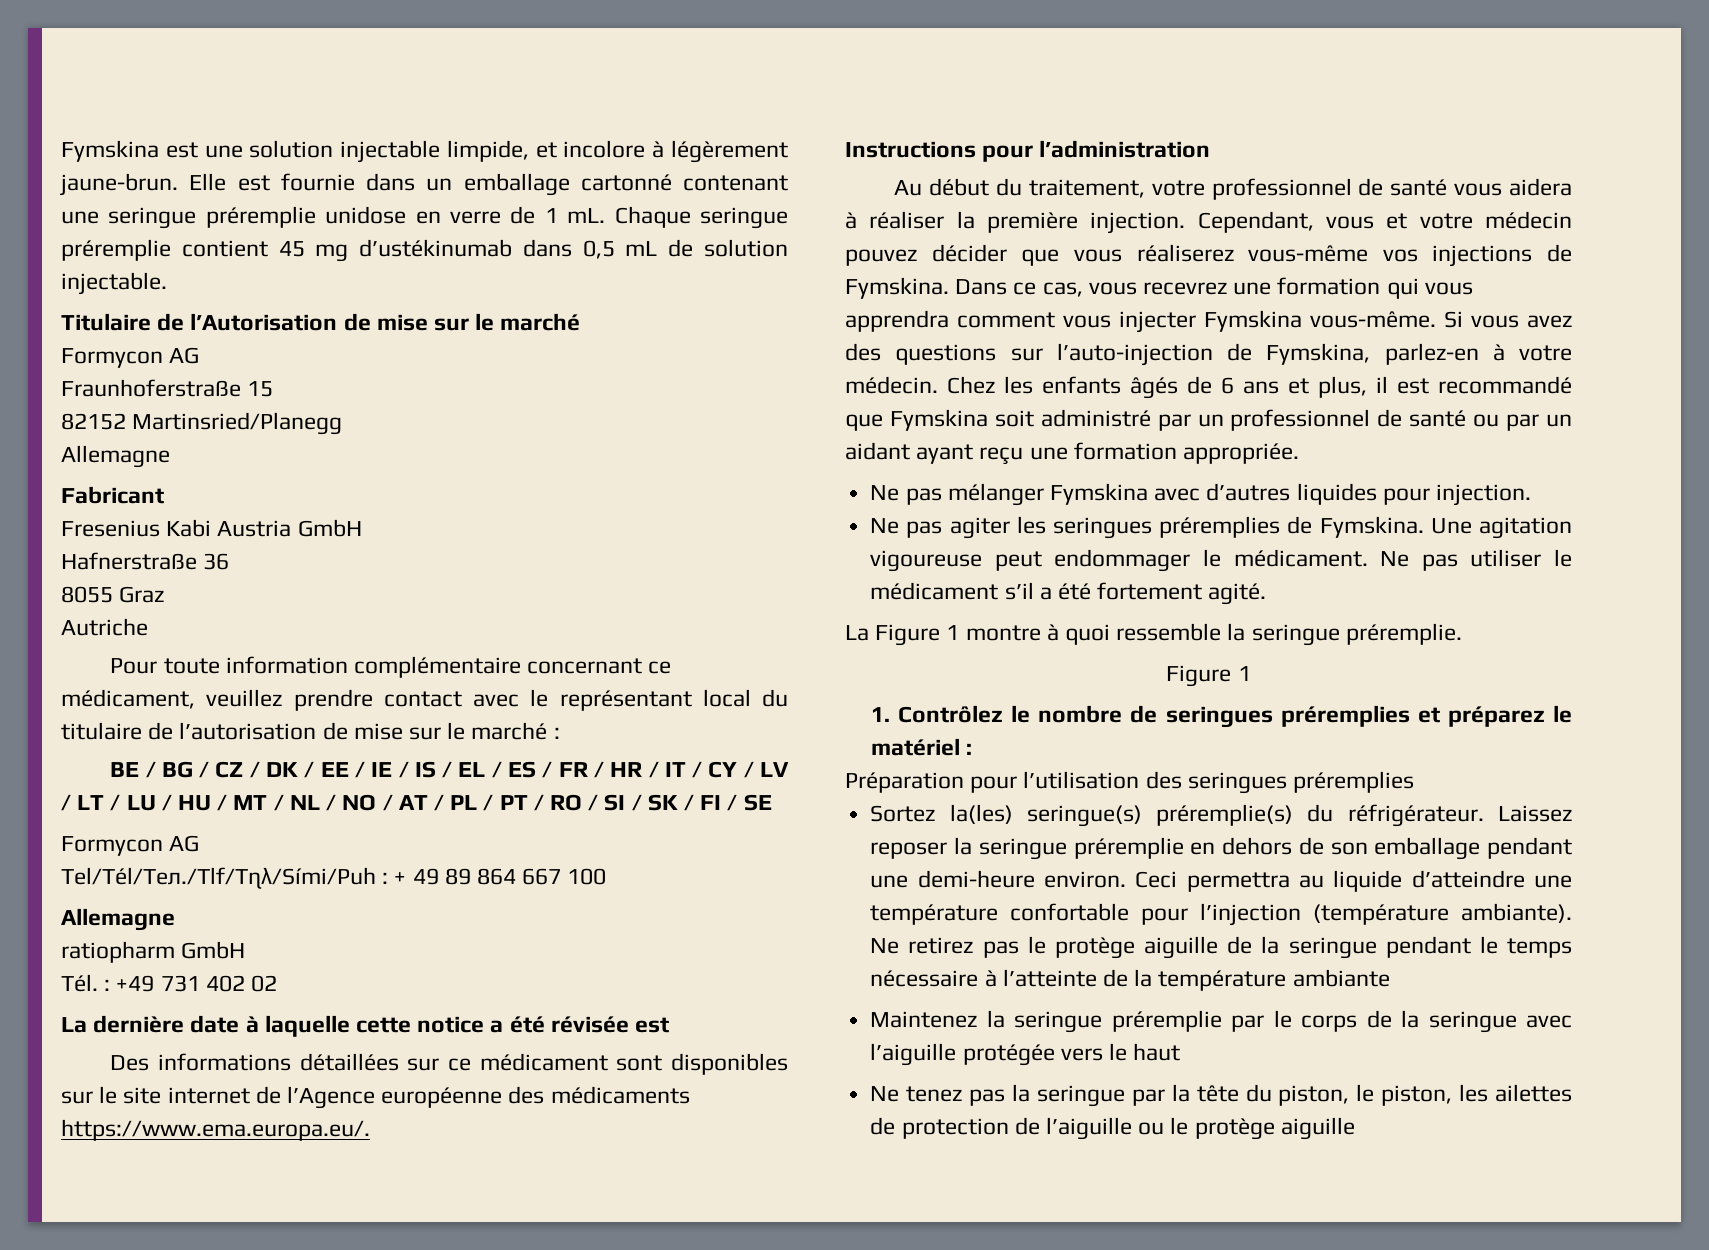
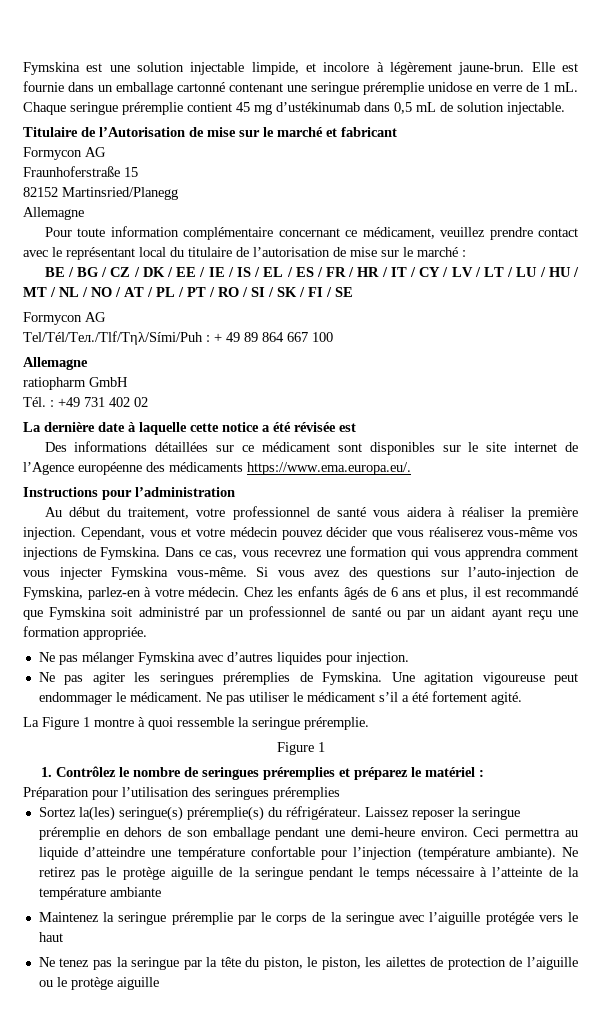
- Titulaire de l’Autorisation de mise sur le marché
+ Titulaire de l’Autorisation de mise sur le marché et fabricant
- Fabricant
- Fresenius Kabi Austria GmbH
- Hafnerstraße 36
- 8055 Graz
- Autriche

